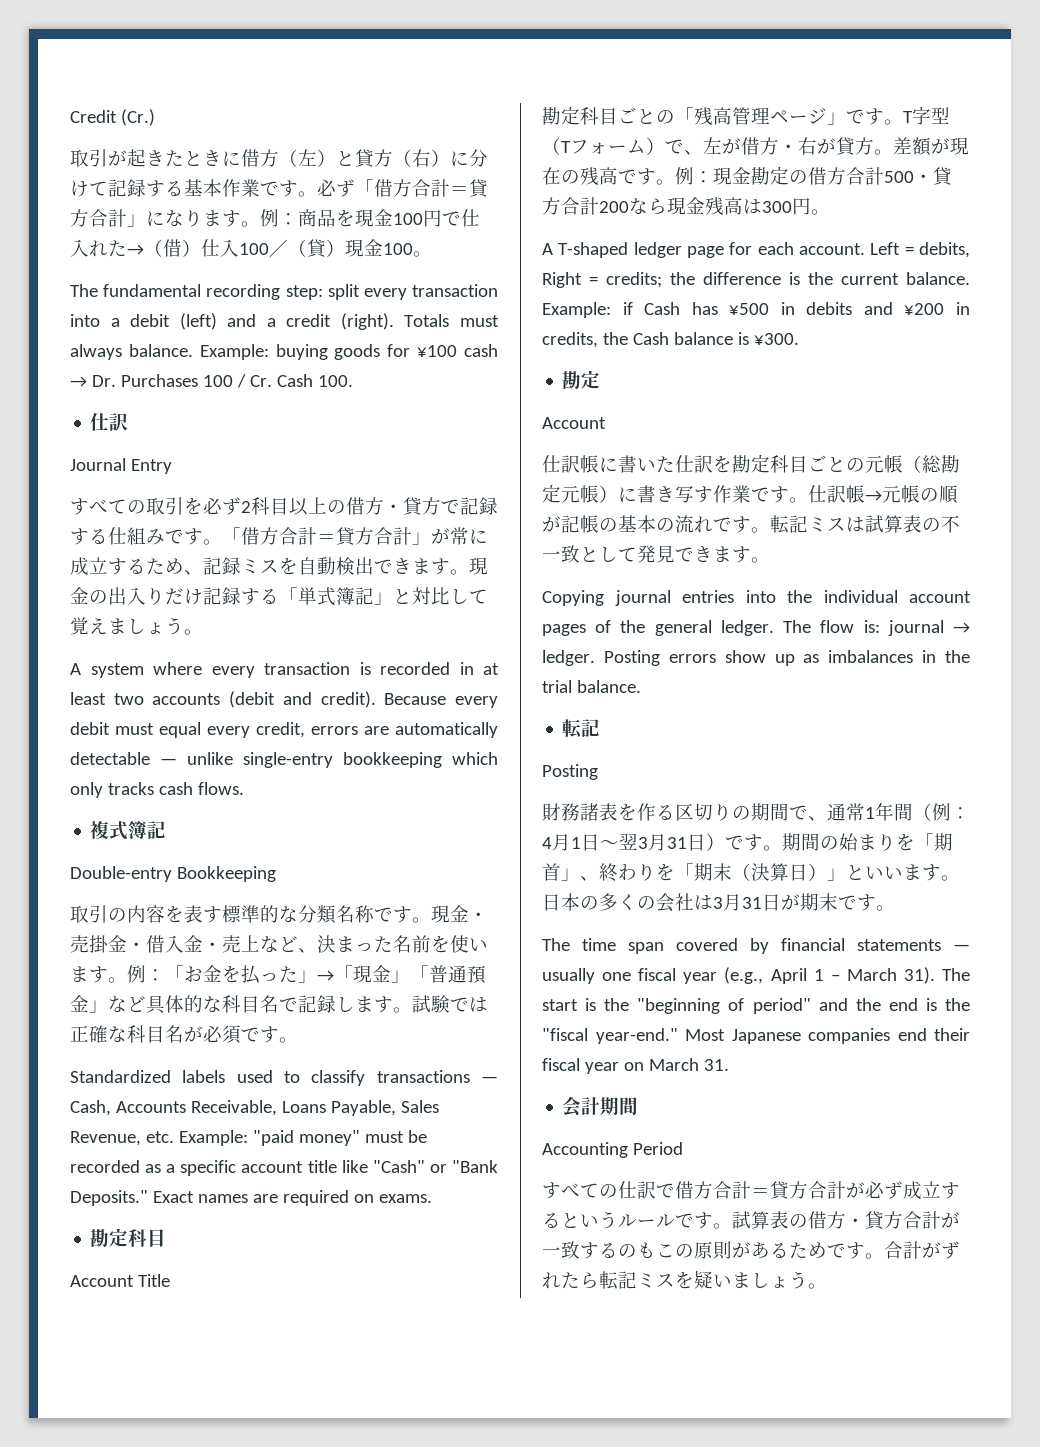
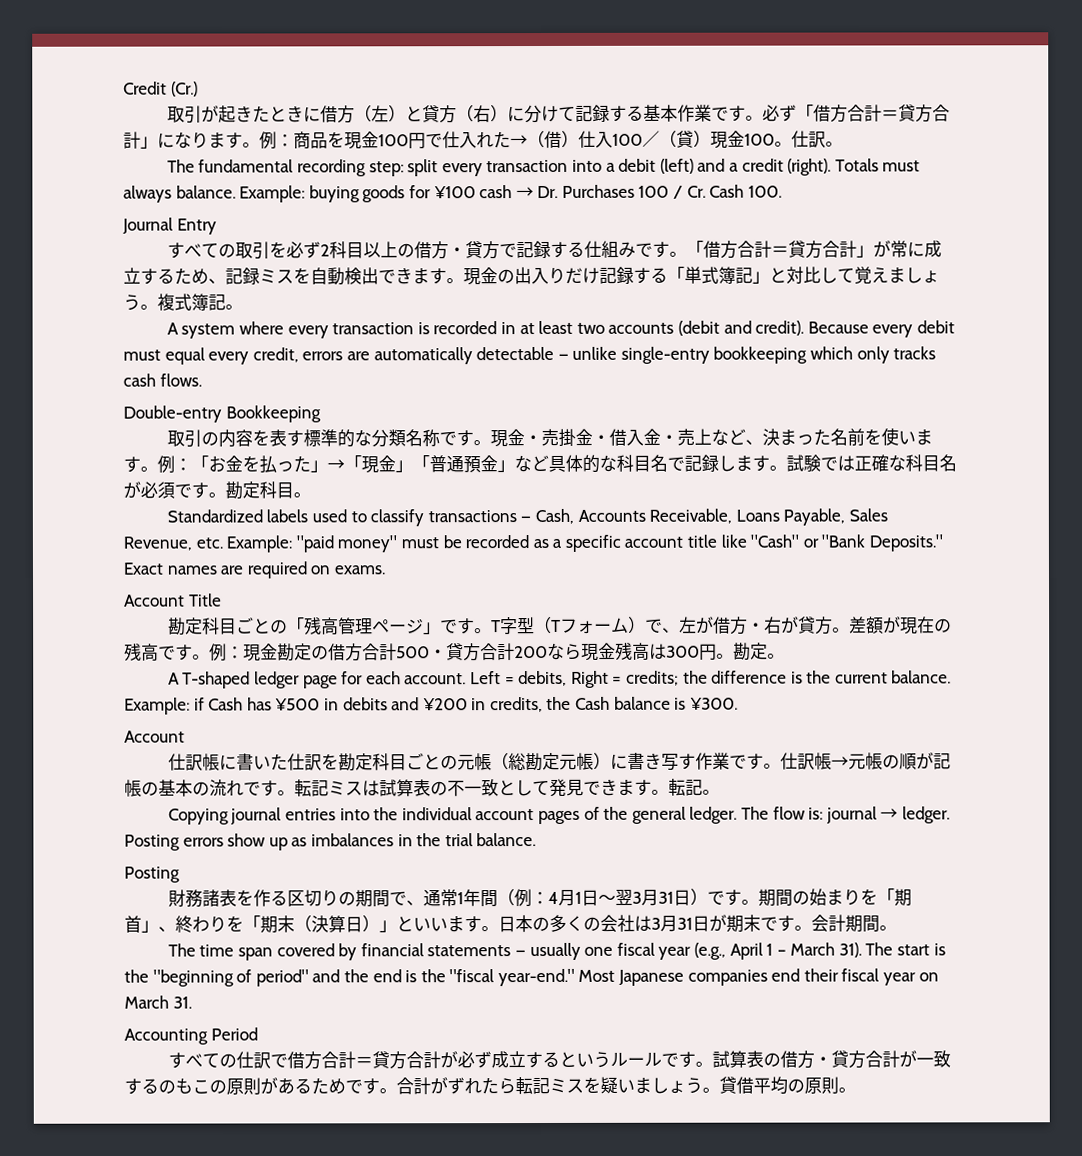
+ 仕訳。
  Example: buying goods for ¥100 cash → Dr. Purchases 100 / Cr. Cash 100.
- 仕訳
+ 複式簿記。
- 複式簿記
+ 勘定科目。
  Exact names are required on exams.
- 勘定科目
+ 勘定。
  Example: if Cash has ¥500 in debits and ¥200 in credits, the Cash balance is ¥300.
- 勘定
+ 転記。
  Posting errors show up as imbalances in the trial balance.
- 転記
+ 会計期間。
- 会計期間
+ 貸借平均の原則。

